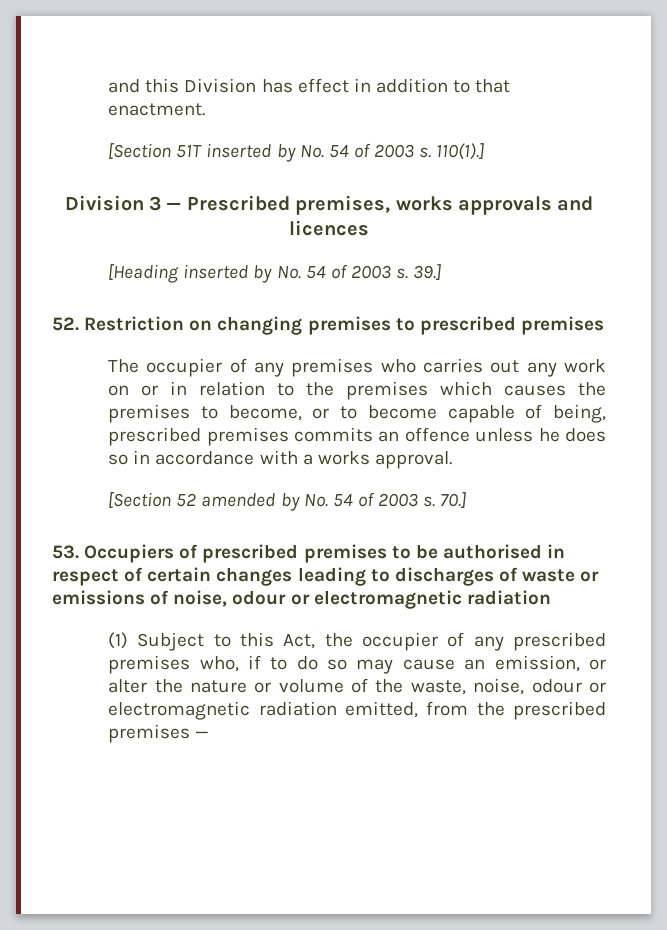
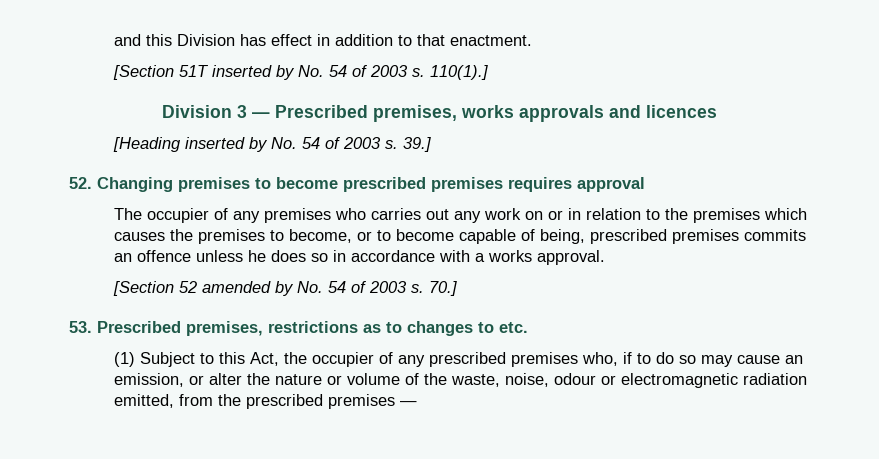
- 52. Restriction on changing premises to prescribed premises
+ 52. Changing premises to become prescribed premises requires approval
- 53. Occupiers of prescribed premises to be authorised in respect of certain changes leading to discharges of waste or emissions of noise, odour or electromagnetic radiation
+ 53. Prescribed premises, restrictions as to changes to etc.

